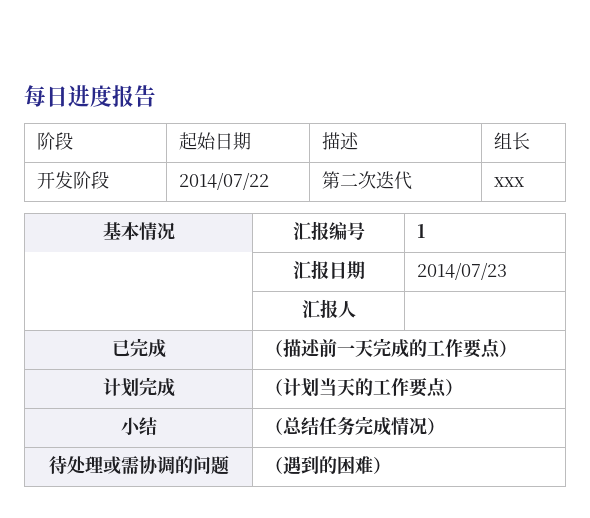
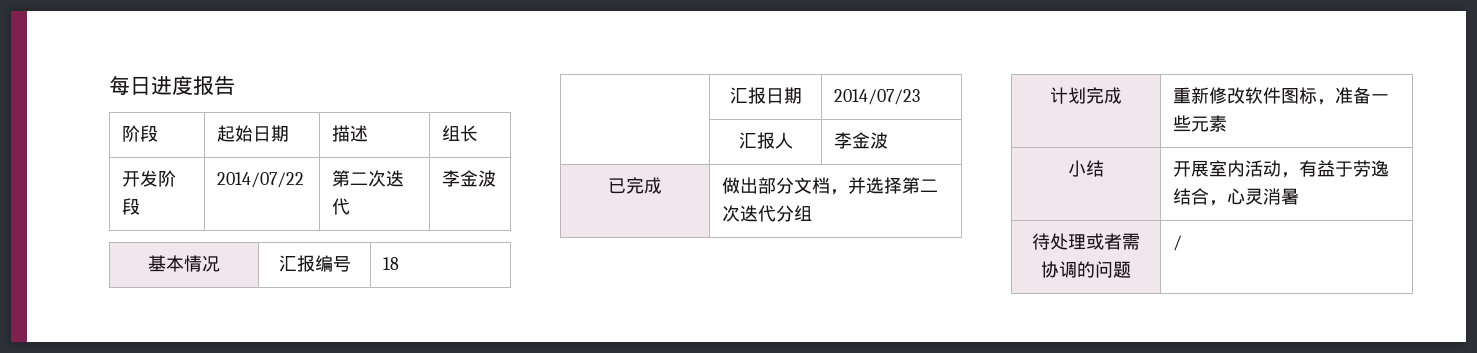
- 开发阶段 | 2014/07/22 | 第二次迭代 | xxx
+ 开发阶段 | 2014/07/22 | 第二次迭代 | 李金波
- 基本情况 | 汇报编号 | 1
+ 基本情况 | 汇报编号 | 18
- | 汇报人 |
+ | 汇报人 | 李金波
- 已完成 | （描述前一天完成的工作要点）
- 计划完成 | （计划当天的工作要点）
- 小结 | （总结任务完成情况）
+ 已完成 | 做出部分文档，并选择第二次迭代分组
+ 计划完成 | 重新修改软件图标，准备一些元素
+ 小结 | 开展室内活动，有益于劳逸结合，心灵消暑
- 待处理或需协调的问题 | （遇到的困难）
+ 待处理或者需协调的问题 | /

